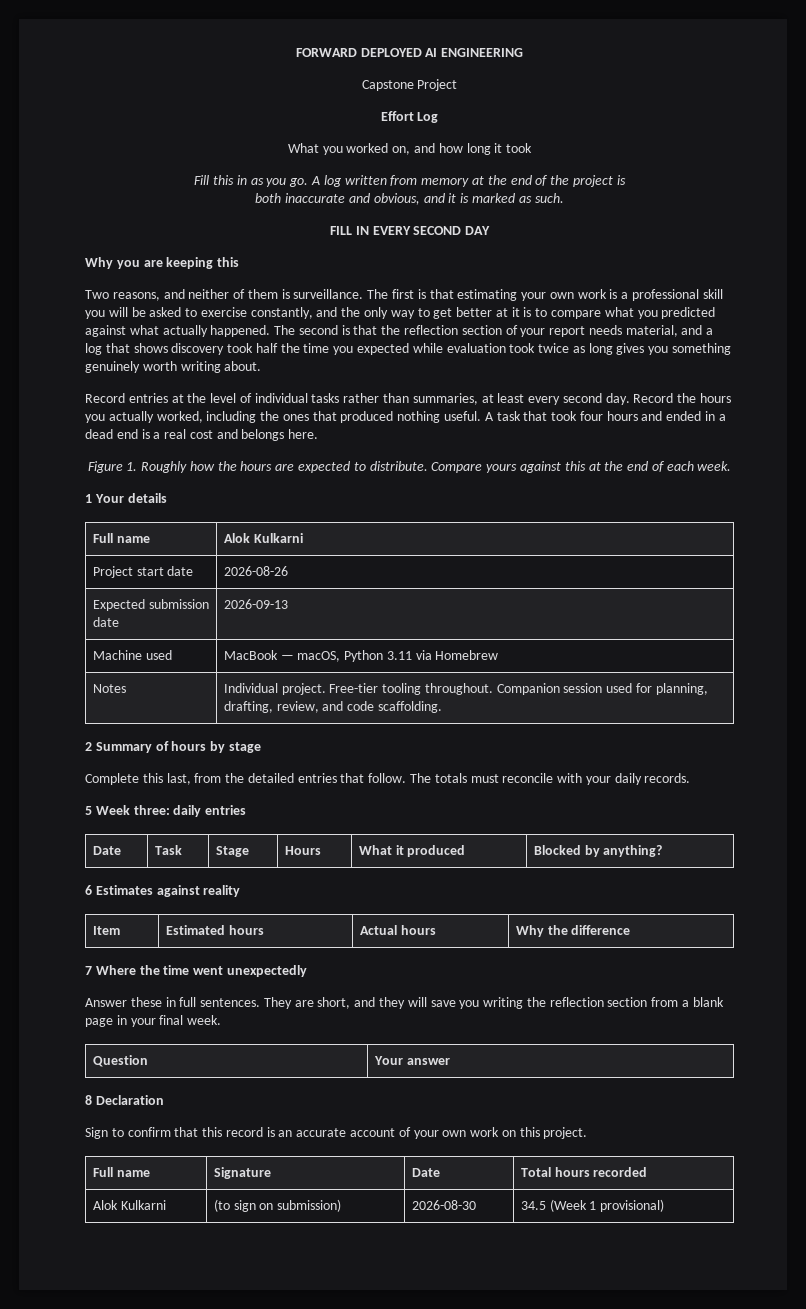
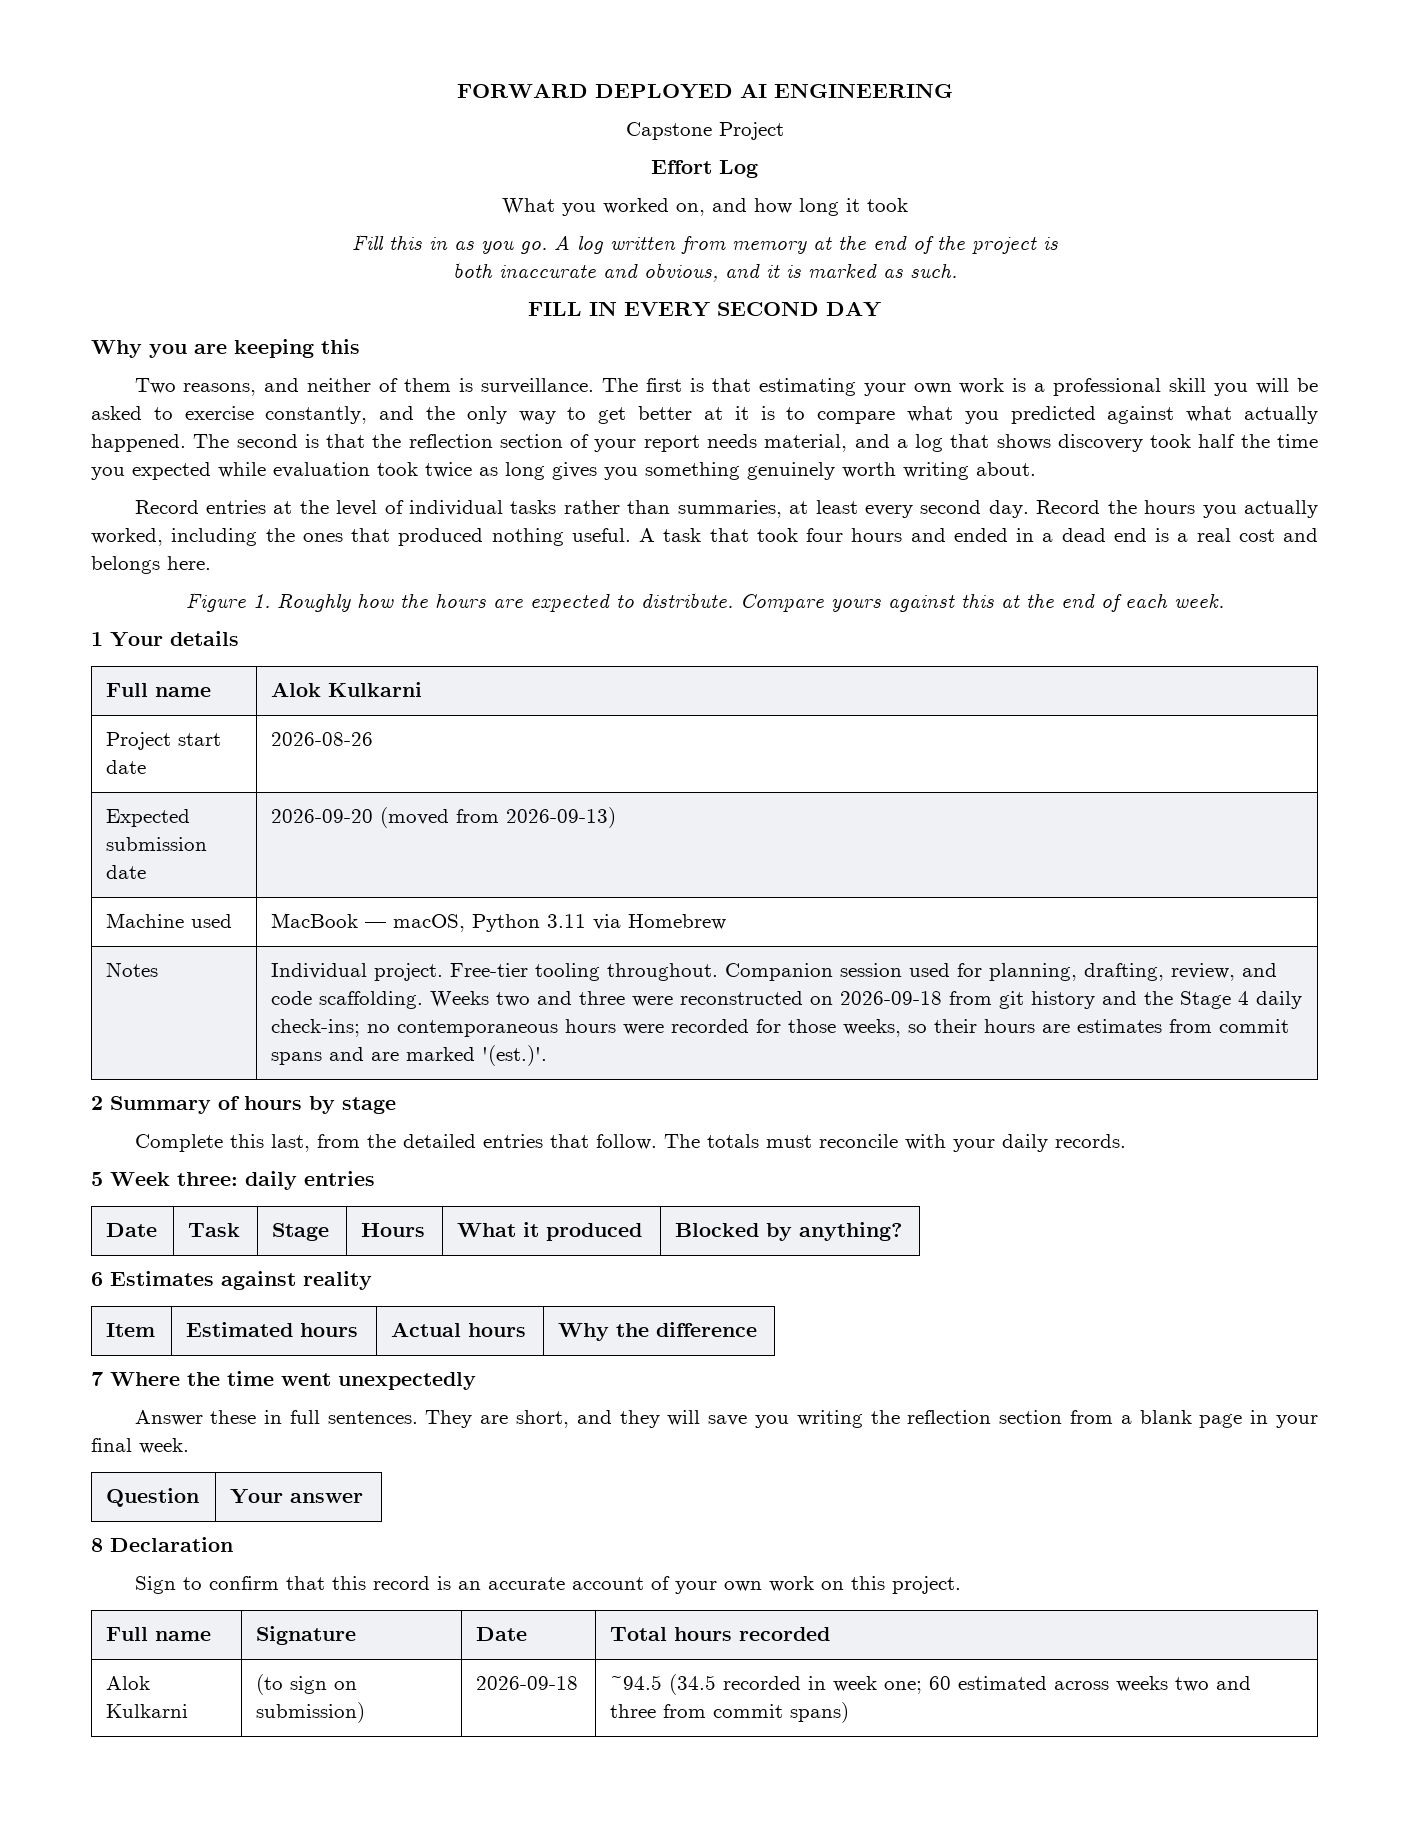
- Expected submission date | 2026-09-13
+ Expected submission date | 2026-09-20 (moved from 2026-09-13)
+ Weeks two and three were reconstructed on 2026-09-18 from git history and the Stage 4 daily check-ins; no contemporaneous hours were recorded for those weeks, so their hours are estimates from commit spans and are marked '(est.)'.
- Alok Kulkarni | (to sign on submission) | 2026-08-30 | 34.5 (Week 1 provisional)
+ Alok Kulkarni | (to sign on submission) | 2026-09-18 | ~94.5 (34.5 recorded in week one; 60 estimated across weeks two and three from commit spans)

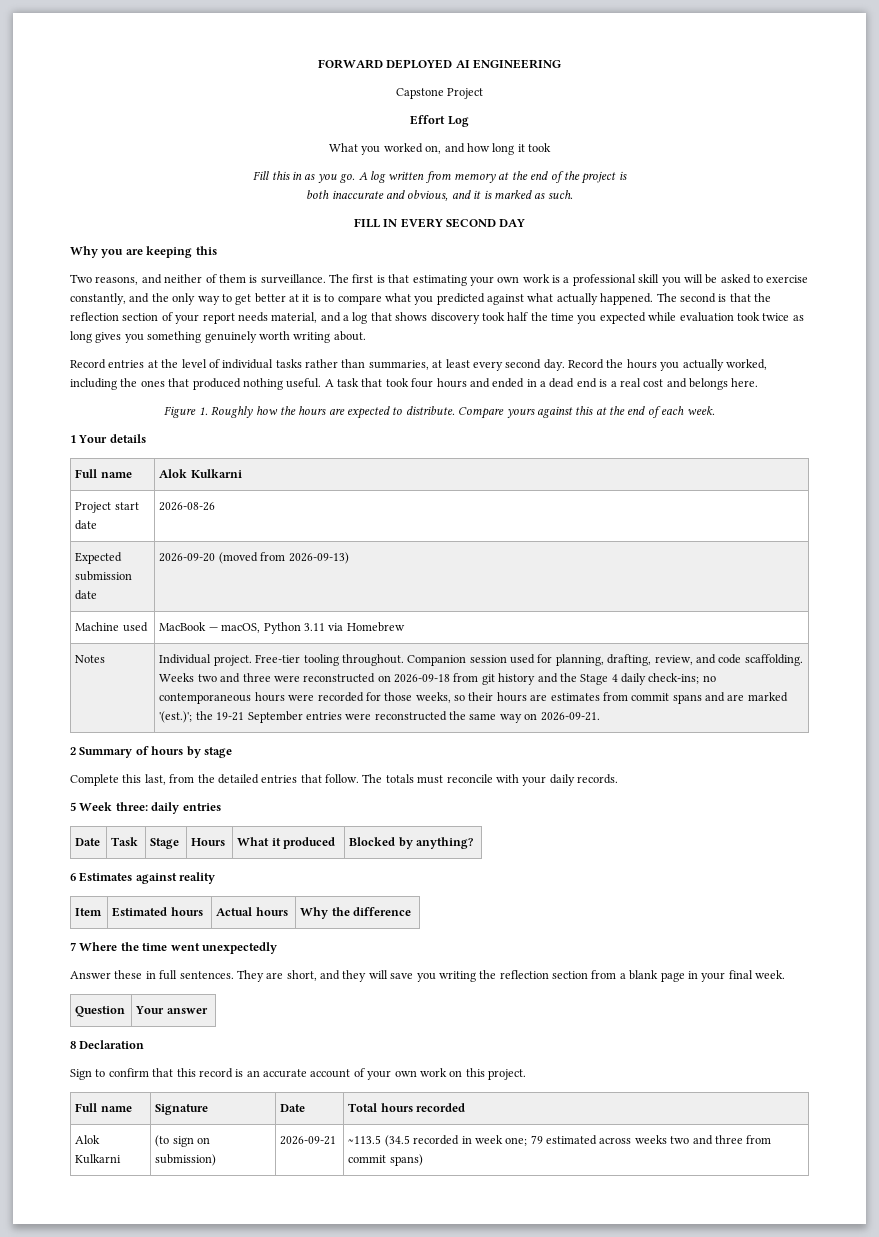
- Weeks two and three were reconstructed on 2026-09-18 from git history and the Stage 4 daily check-ins; no contemporaneous hours were recorded for those weeks, so their hours are estimates from commit spans and are marked '(est.)'.
+ Weeks two and three were reconstructed on 2026-09-18 from git history and the Stage 4 daily check-ins; no contemporaneous hours were recorded for those weeks, so their hours are estimates from commit spans and are marked '(est.)'; the 19-21 September entries were reconstructed the same way on 2026-09-21.
- Alok Kulkarni | (to sign on submission) | 2026-09-18 | ~94.5 (34.5 recorded in week one; 60 estimated across weeks two and three from commit spans)
+ Alok Kulkarni | (to sign on submission) | 2026-09-21 | ~113.5 (34.5 recorded in week one; 79 estimated across weeks two and three from commit spans)

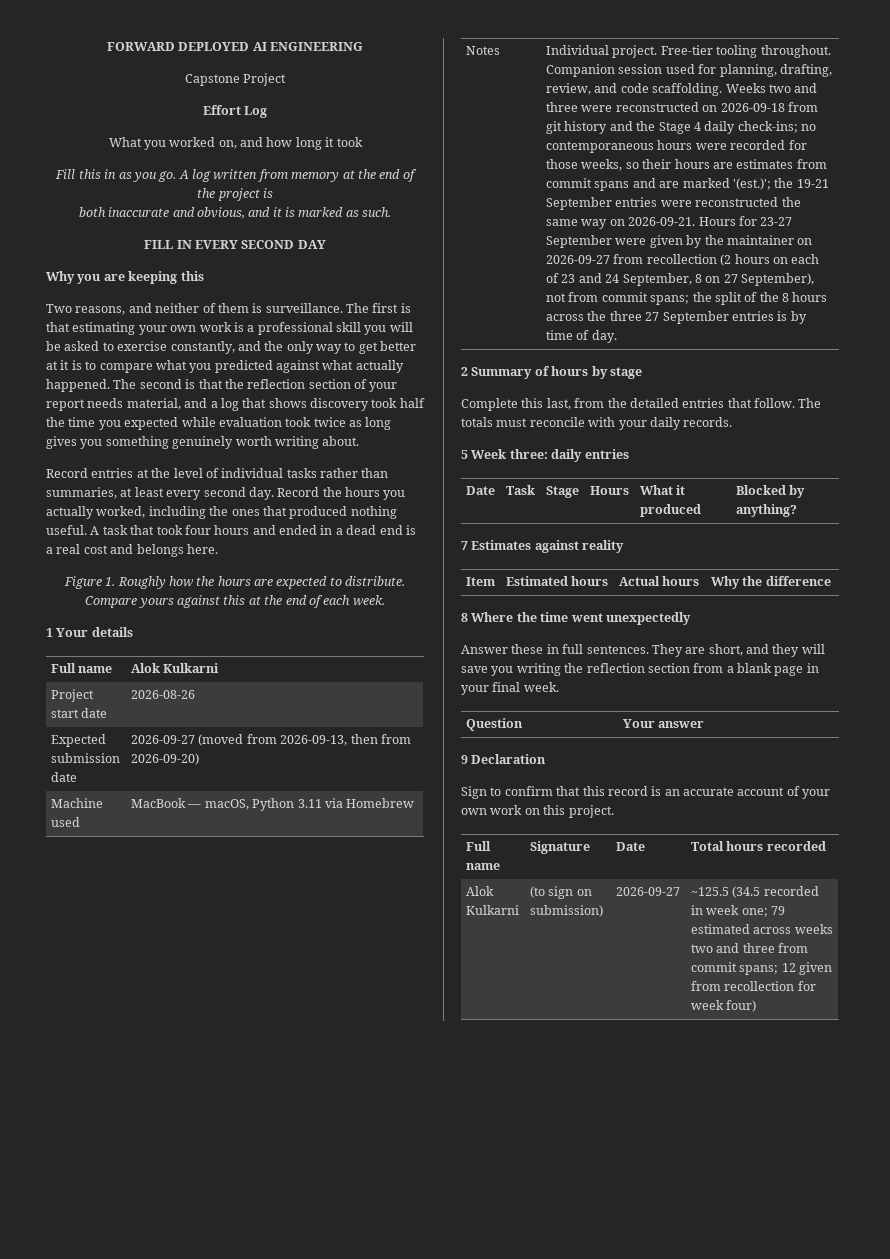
- Expected submission date | 2026-09-20 (moved from 2026-09-13)
+ Expected submission date | 2026-09-27 (moved from 2026-09-13, then from 2026-09-20)
+ Hours for 23-27 September were given by the maintainer on 2026-09-27 from recollection (2 hours on each of 23 and 24 September, 8 on 27 September), not from commit spans; the split of the 8 hours across the three 27 September entries is by time of day.
- 6 Estimates against reality
+ 7 Estimates against reality
- 7 Where the time went unexpectedly
+ 8 Where the time went unexpectedly
- 8 Declaration
+ 9 Declaration
- Alok Kulkarni | (to sign on submission) | 2026-09-21 | ~113.5 (34.5 recorded in week one; 79 estimated across weeks two and three from commit spans)
+ Alok Kulkarni | (to sign on submission) | 2026-09-27 | ~125.5 (34.5 recorded in week one; 79 estimated across weeks two and three from commit spans; 12 given from recollection for week four)

